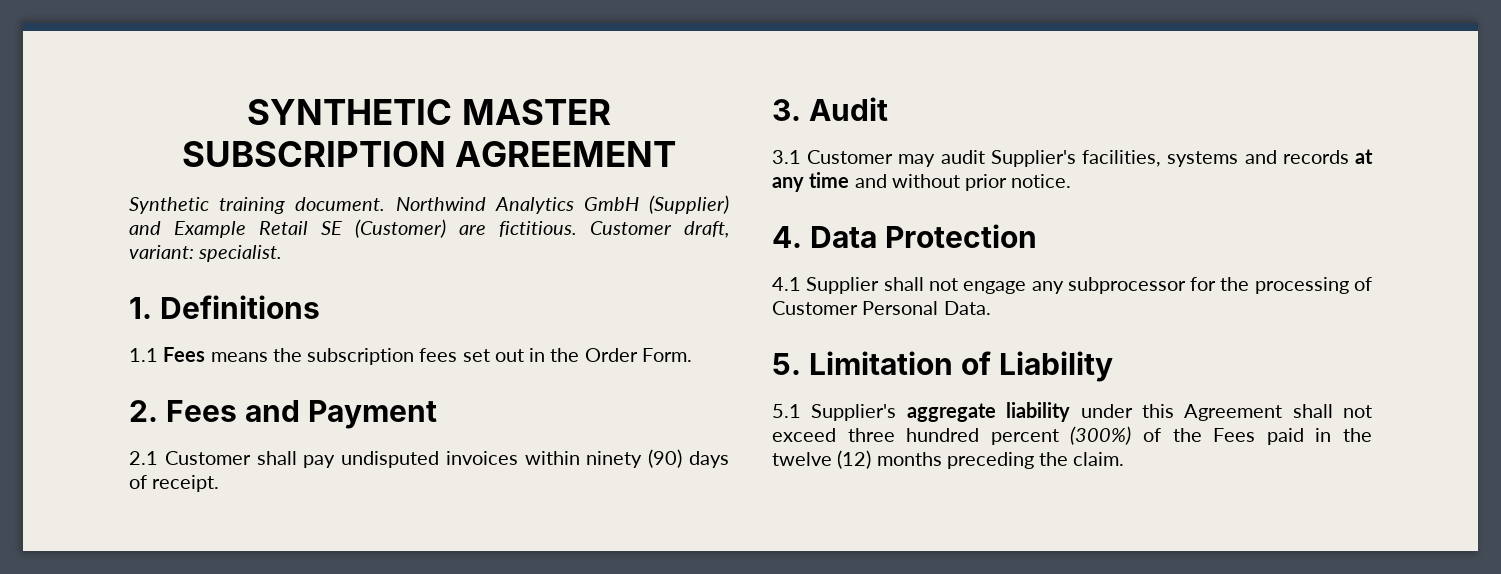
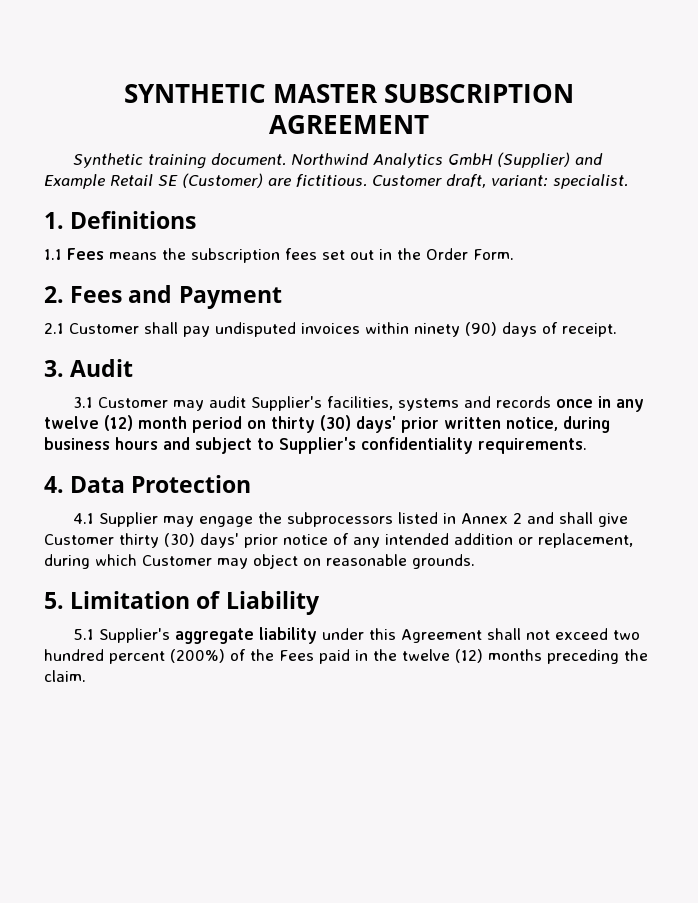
- 3.1 Customer may audit Supplier's facilities, systems and records at any time and without prior notice.
+ 3.1 Customer may audit Supplier's facilities, systems and records once in any twelve (12) month period on thirty (30) days' prior written notice, during business hours and subject to Supplier's confidentiality requirements.
- 4.1 Supplier shall not engage any subprocessor for the processing of Customer Personal Data.
+ 4.1 Supplier may engage the subprocessors listed in Annex 2 and shall give Customer thirty (30) days' prior notice of any intended addition or replacement, during which Customer may object on reasonable grounds.
- 5.1 Supplier's aggregate liability under this Agreement shall not exceed three hundred percent (300%) of the Fees paid in the twelve (12) months preceding the claim.
+ 5.1 Supplier's aggregate liability under this Agreement shall not exceed two hundred percent (200%) of the Fees paid in the twelve (12) months preceding the claim.

